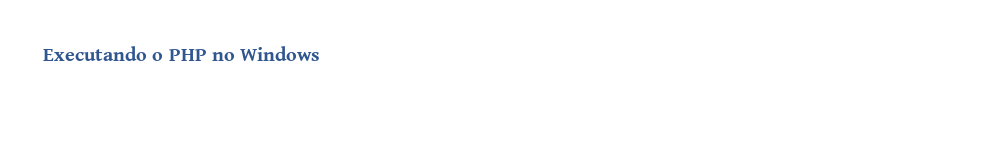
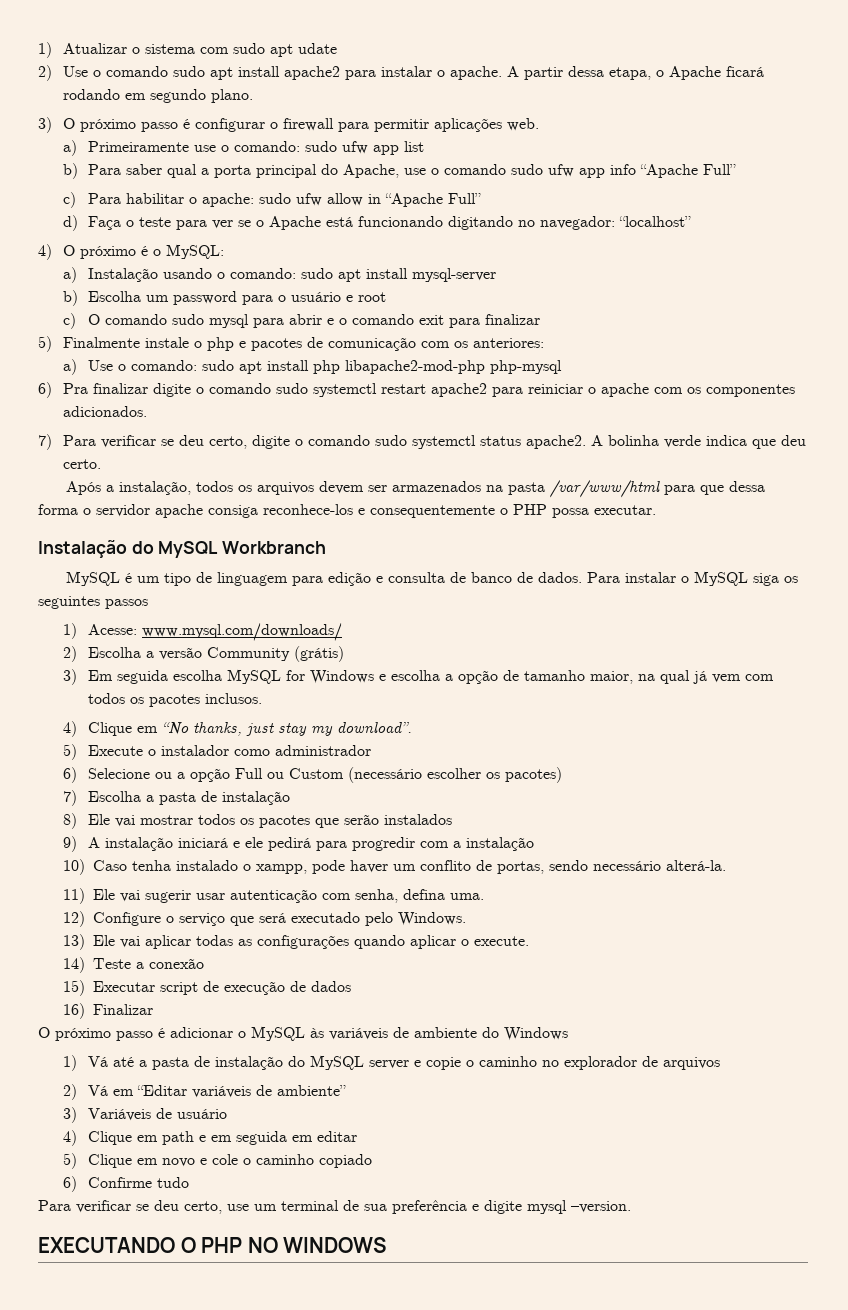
- Executando o PHP no Windows
+ 1) Atualizar o sistema com sudo apt udate
+ 2) Use o comando sudo apt install apache2 para instalar o apache. A partir dessa etapa, o Apache ficará rodando em segundo plano.
+ 3) O próximo passo é configurar o firewall para permitir aplicações web.
+ a) Primeiramente use o comando: sudo ufw app list
+ b) Para saber qual a porta principal do Apache, use o comando sudo ufw app info “Apache Full”
+ c) Para habilitar o apache: sudo ufw allow in “Apache Full”
+ d) Faça o teste para ver se o Apache está funcionando digitando no navegador: “localhost”
+ 4) O próximo é o MySQL:
+ a) Instalação usando o comando: sudo apt install mysql-server
+ b) Escolha um password para o usuário e root
+ c) O comando sudo mysql para abrir e o comando exit para finalizar
+ 5) Finalmente instale o php e pacotes de comunicação com os anteriores:
+ a) Use o comando: sudo apt install php libapache2-mod-php php-mysql
+ 6) Pra finalizar digite o comando sudo systemctl restart apache2 para reiniciar o apache com os componentes adicionados.
+ 7) Para verificar se deu certo, digite o comando sudo systemctl status apache2. A bolinha verde indica que deu certo.
+ Após a instalação, todos os arquivos devem ser armazenados na pasta /var/www/html para que dessa forma o servidor apache consiga reconhece-los e consequentemente o PHP possa executar.
+ Instalação do MySQL Workbranch
+ MySQL é um tipo de linguagem para edição e consulta de banco de dados. Para instalar o MySQL siga os seguintes passos
+ 1) Acesse: www.mysql.com/downloads/
+ 2) Escolha a versão Community (grátis)
+ 3) Em seguida escolha MySQL for Windows e escolha a opção de tamanho maior, na qual já vem com todos os pacotes inclusos.
+ 4) Clique em “No thanks, just stay my download”.
+ 5) Execute o instalador como administrador
+ 6) Selecione ou a opção Full ou Custom (necessário escolher os pacotes)
+ 7) Escolha a pasta de instalação
+ 8) Ele vai mostrar todos os pacotes que serão instalados
+ 9) A instalação iniciará e ele pedirá para progredir com a instalação
+ 10) Caso tenha instalado o xampp, pode haver um conflito de portas, sendo necessário alterá-la.
+ 11) Ele vai sugerir usar autenticação com senha, defina uma.
+ 12) Configure o serviço que será executado pelo Windows.
+ 13) Ele vai aplicar todas as configurações quando aplicar o execute.
+ 14) Teste a conexão
+ 15) Executar script de execução de dados
+ 16) Finalizar
+ O próximo passo é adicionar o MySQL às variáveis de ambiente do Windows
+ 1) Vá até a pasta de instalação do MySQL server e copie o caminho no explorador de arquivos
+ 2) Vá em “Editar variáveis de ambiente”
+ 3) Variáveis de usuário
+ 4) Clique em path e em seguida em editar
+ 5) Clique em novo e cole o caminho copiado
+ 6) Confirme tudo
+ Para verificar se deu certo, use um terminal de sua preferência e digite mysql –version.
+ EXECUTANDO O PHP NO WINDOWS

